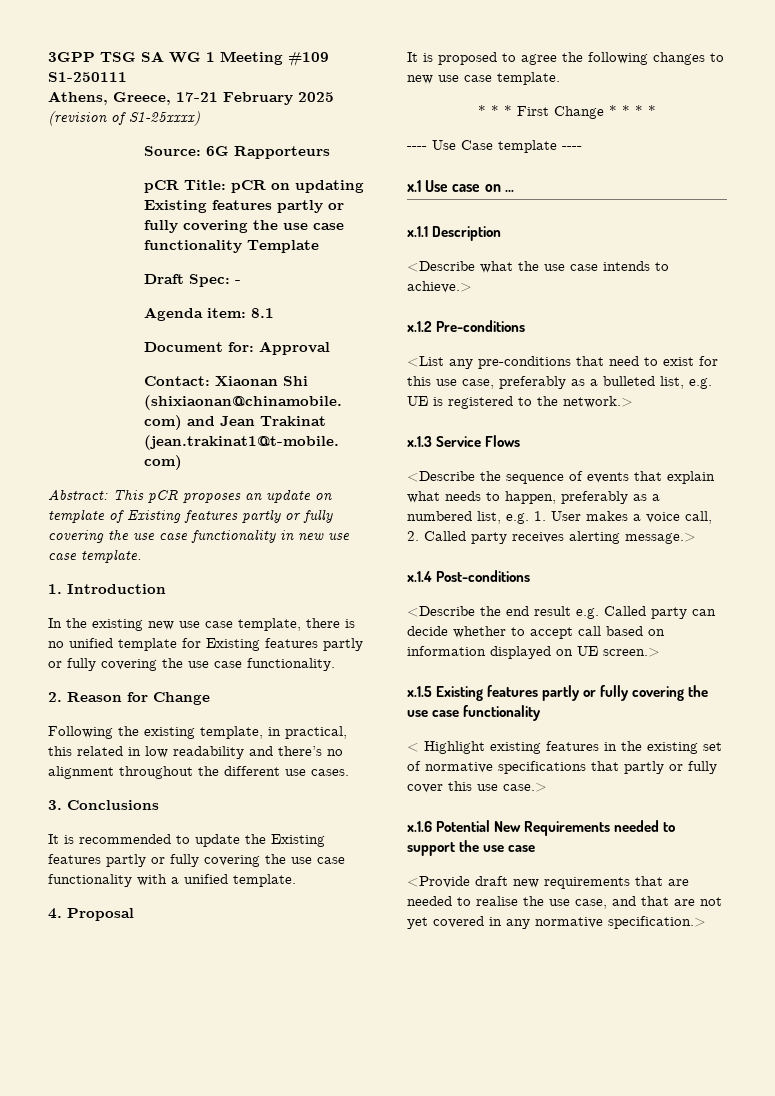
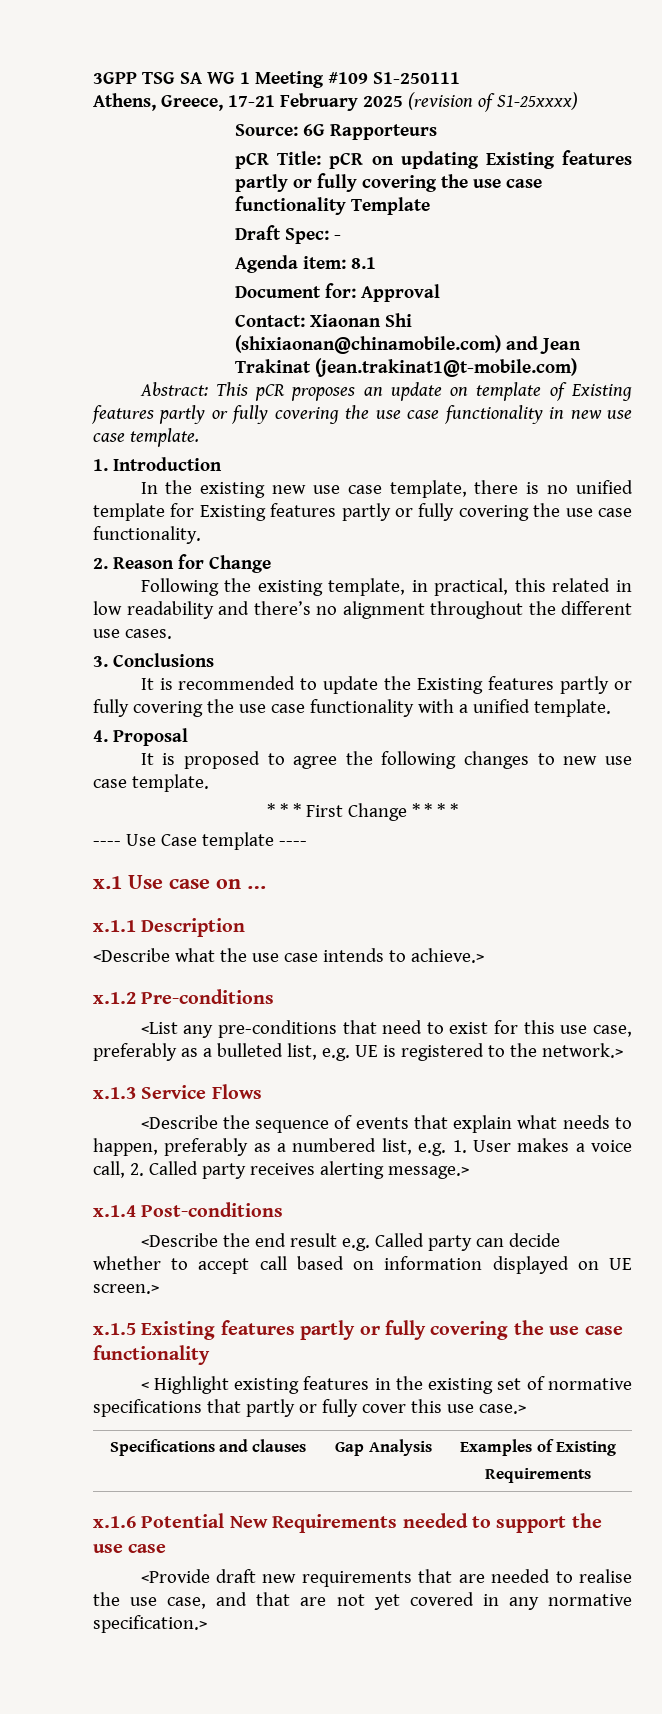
+ Specifications and clauses | Gap Analysis | Examples of Existing
+ Requirements

